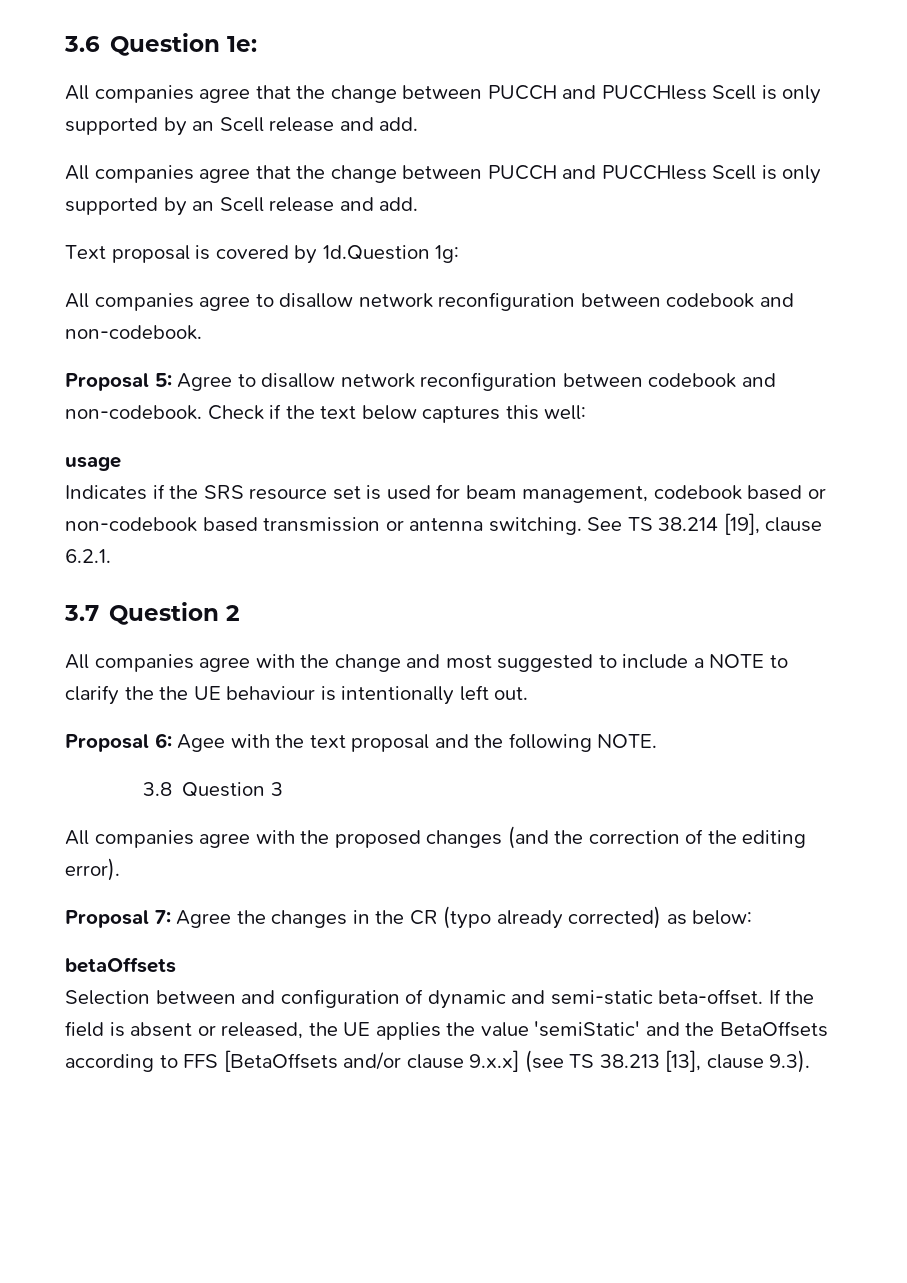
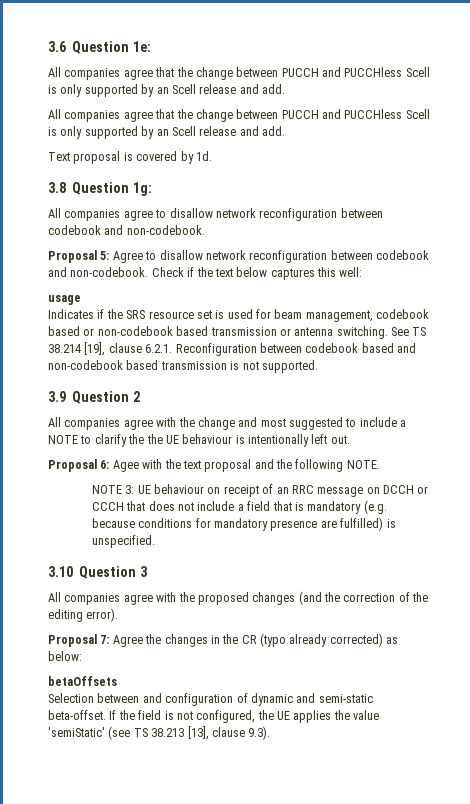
- Text proposal is covered by 1d.Question 1g:
+ Text proposal is covered by 1d.
+ 3.8 Question 1g:
- See TS 38.214 [19], clause 6.2.1.
- 3.7 Question 2
+ See TS 38.214 [19], clause 6.2.1. Reconfiguration between codebook based and non-codebook based transmission is not supported.
+ 3.9 Question 2
- 3.8 Question 3
+ NOTE 3: UE behaviour on receipt of an RRC message on DCCH or CCCH that does not include a field that is mandatory (e.g. because conditions for mandatory presence are fulfilled) is unspecified.
+ 3.10 Question 3
- If the field is absent or released, the UE applies the value 'semiStatic' and the BetaOffsets according to FFS [BetaOffsets and/or clause 9.x.x] (see TS 38.213 [13], clause 9.3).
+ If the field is not configured, the UE applies the value 'semiStatic' (see TS 38.213 [13], clause 9.3).

